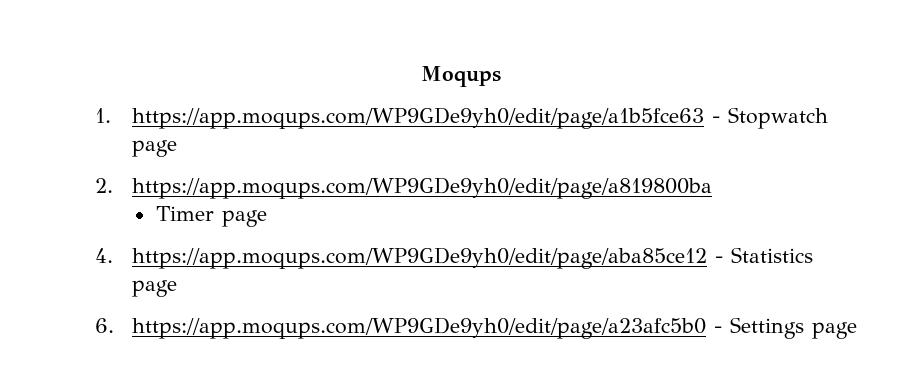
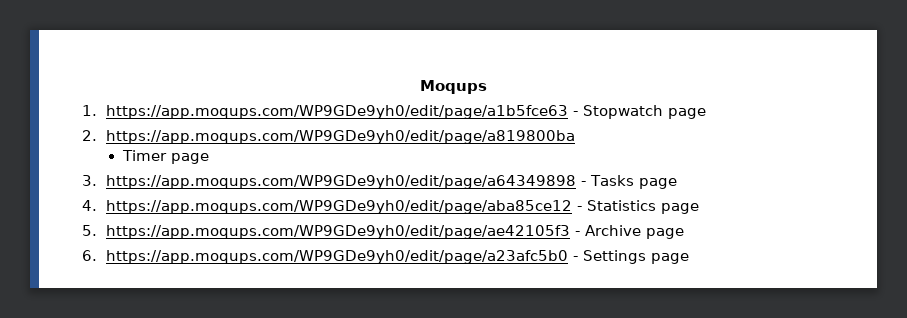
+ 3. https://app.moqups.com/WP9GDe9yh0/edit/page/a64349898 - Tasks page
+ 5. https://app.moqups.com/WP9GDe9yh0/edit/page/ae42105f3 - Archive page

